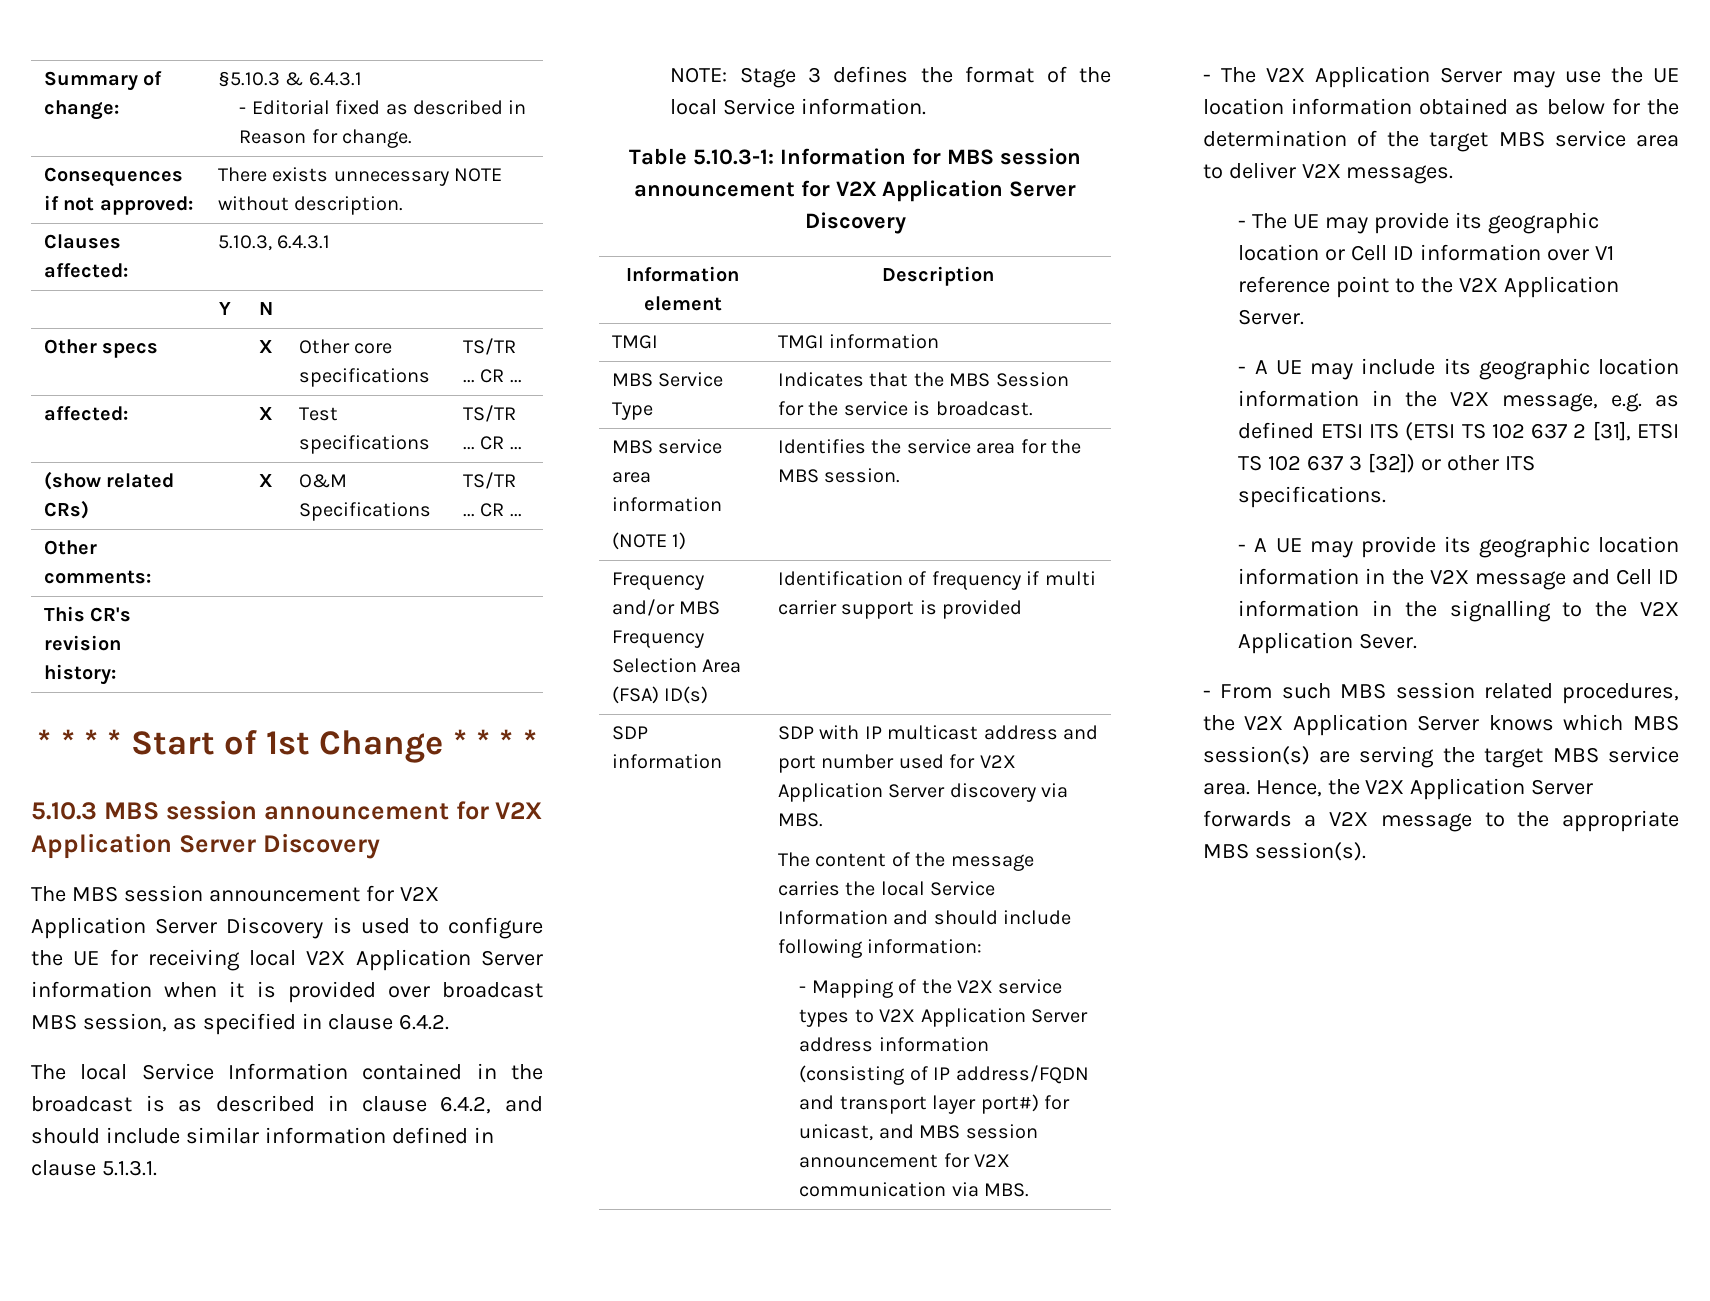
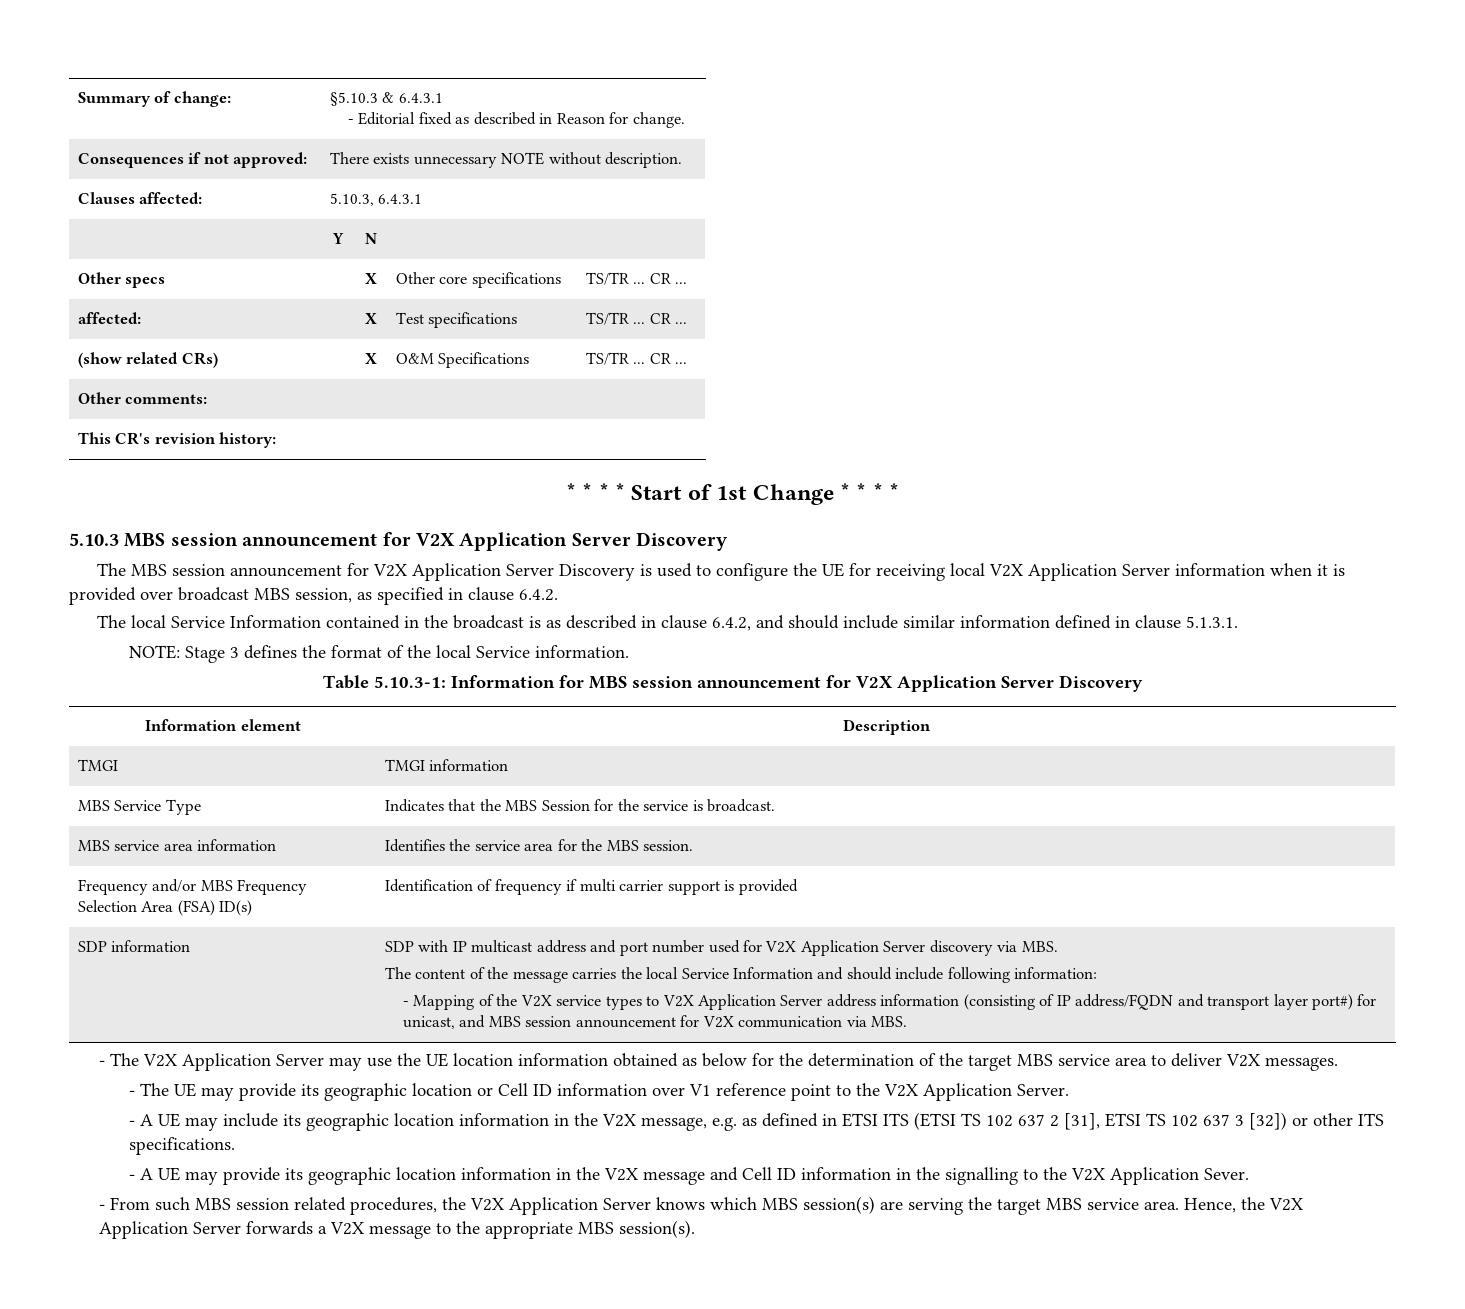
- MBS service area information
- (NOTE 1) | Identifies the service area for the MBS session.
+ MBS service area information | Identifies the service area for the MBS session.
- - A UE may include its geographic location information in the V2X message, e.g. as defined ETSI ITS (ETSI TS 102 637 2 [31], ETSI TS 102 637 3 [32]) or other ITS specifications.
+ - A UE may include its geographic location information in the V2X message, e.g. as defined in ETSI ITS (ETSI TS 102 637 2 [31], ETSI TS 102 637 3 [32]) or other ITS specifications.

